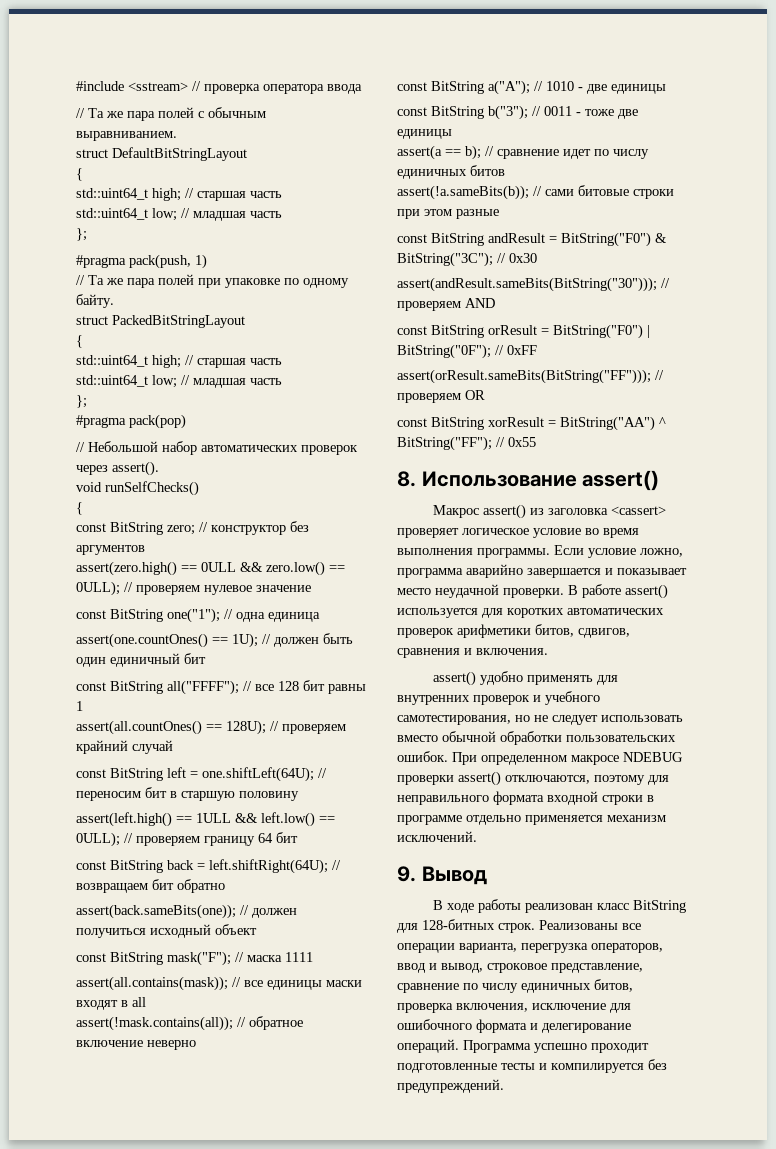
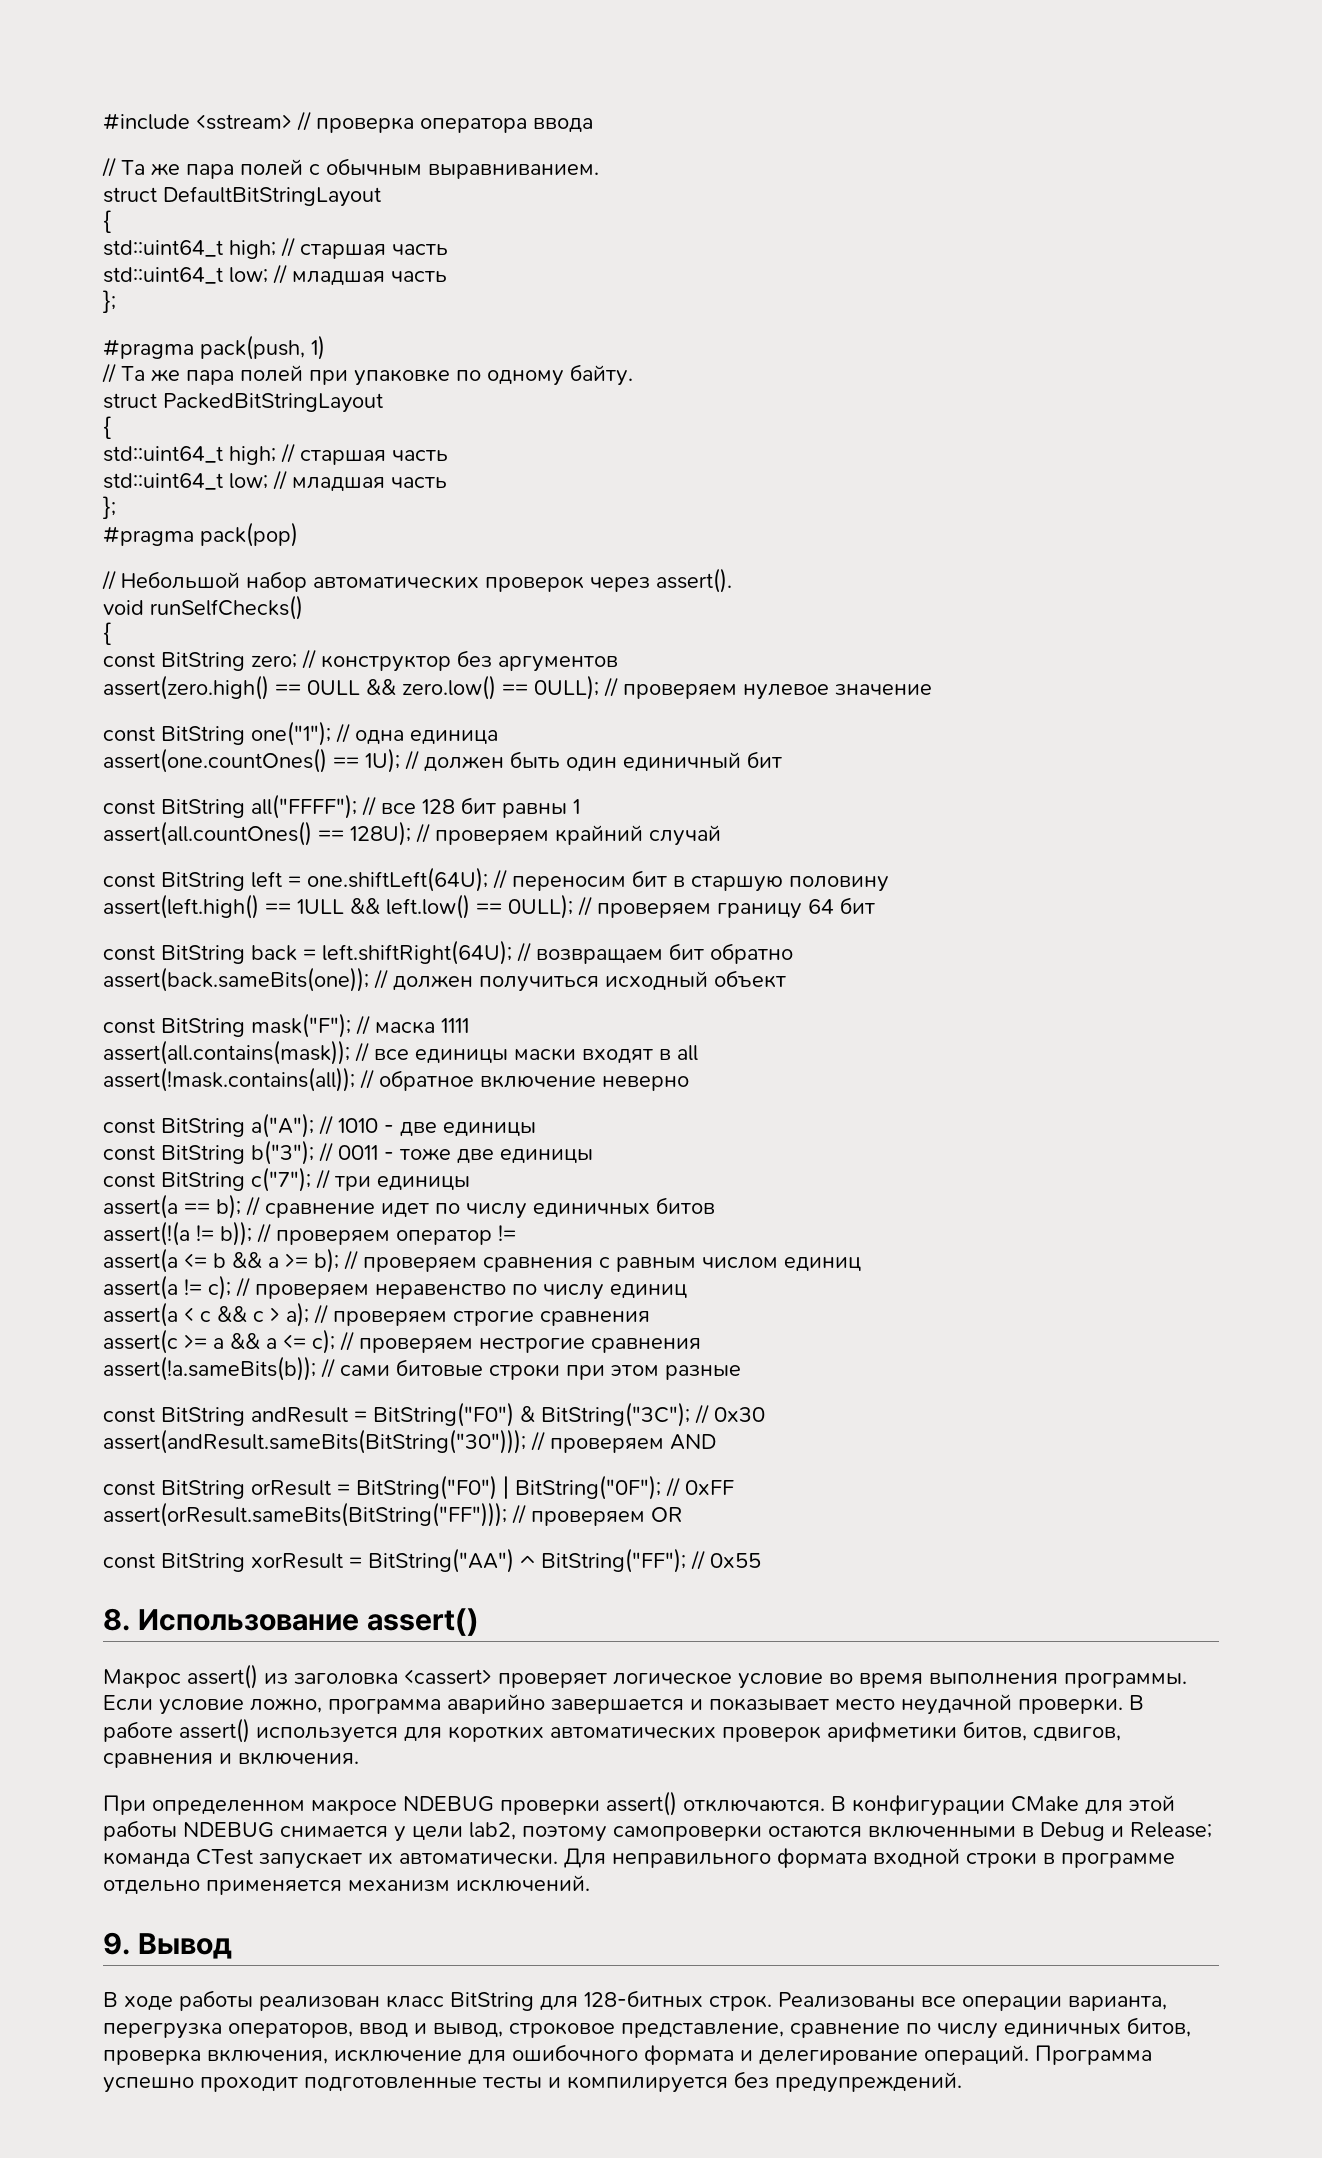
+ const BitString c("7"); // три единицы
+ assert(!(a != b)); // проверяем оператор !=
+ assert(a <= b && a >= b); // проверяем сравнения с равным числом единиц
+ assert(a != c); // проверяем неравенство по числу единиц
+ assert(a < c && c > a); // проверяем строгие сравнения
+ assert(c >= a && a <= c); // проверяем нестрогие сравнения
- assert() удобно применять для внутренних проверок и учебного самотестирования, но не следует использовать вместо обычной обработки пользовательских ошибок. При определенном макросе NDEBUG проверки assert() отключаются, поэтому для неправильного формата входной строки в программе отдельно применяется механизм исключений.
+ При определенном макросе NDEBUG проверки assert() отключаются. В конфигурации CMake для этой работы NDEBUG снимается у цели lab2, поэтому самопроверки остаются включенными в Debug и Release; команда CTest запускает их автоматически. Для неправильного формата входной строки в программе отдельно применяется механизм исключений.

